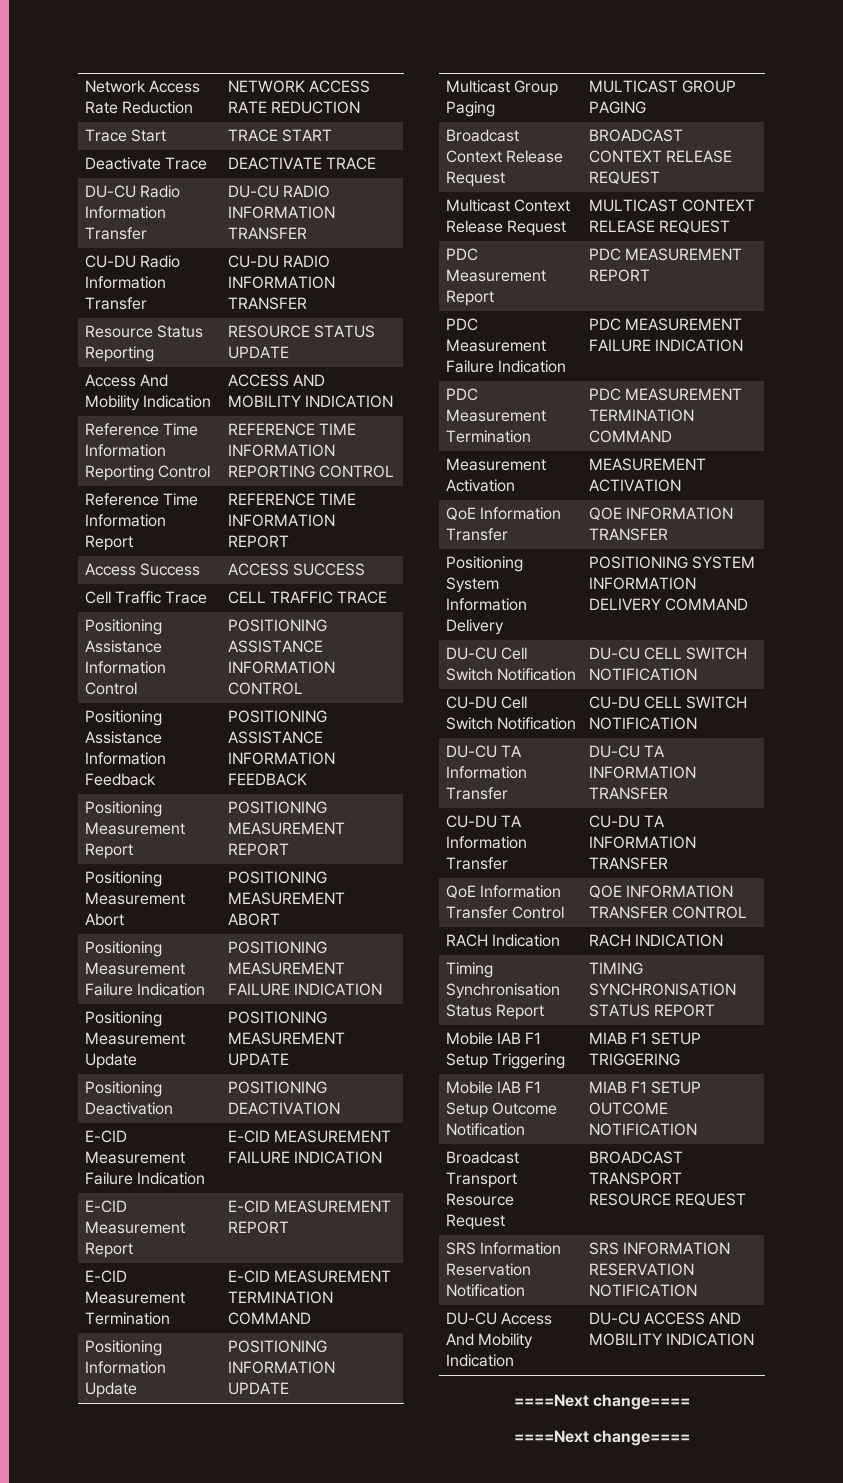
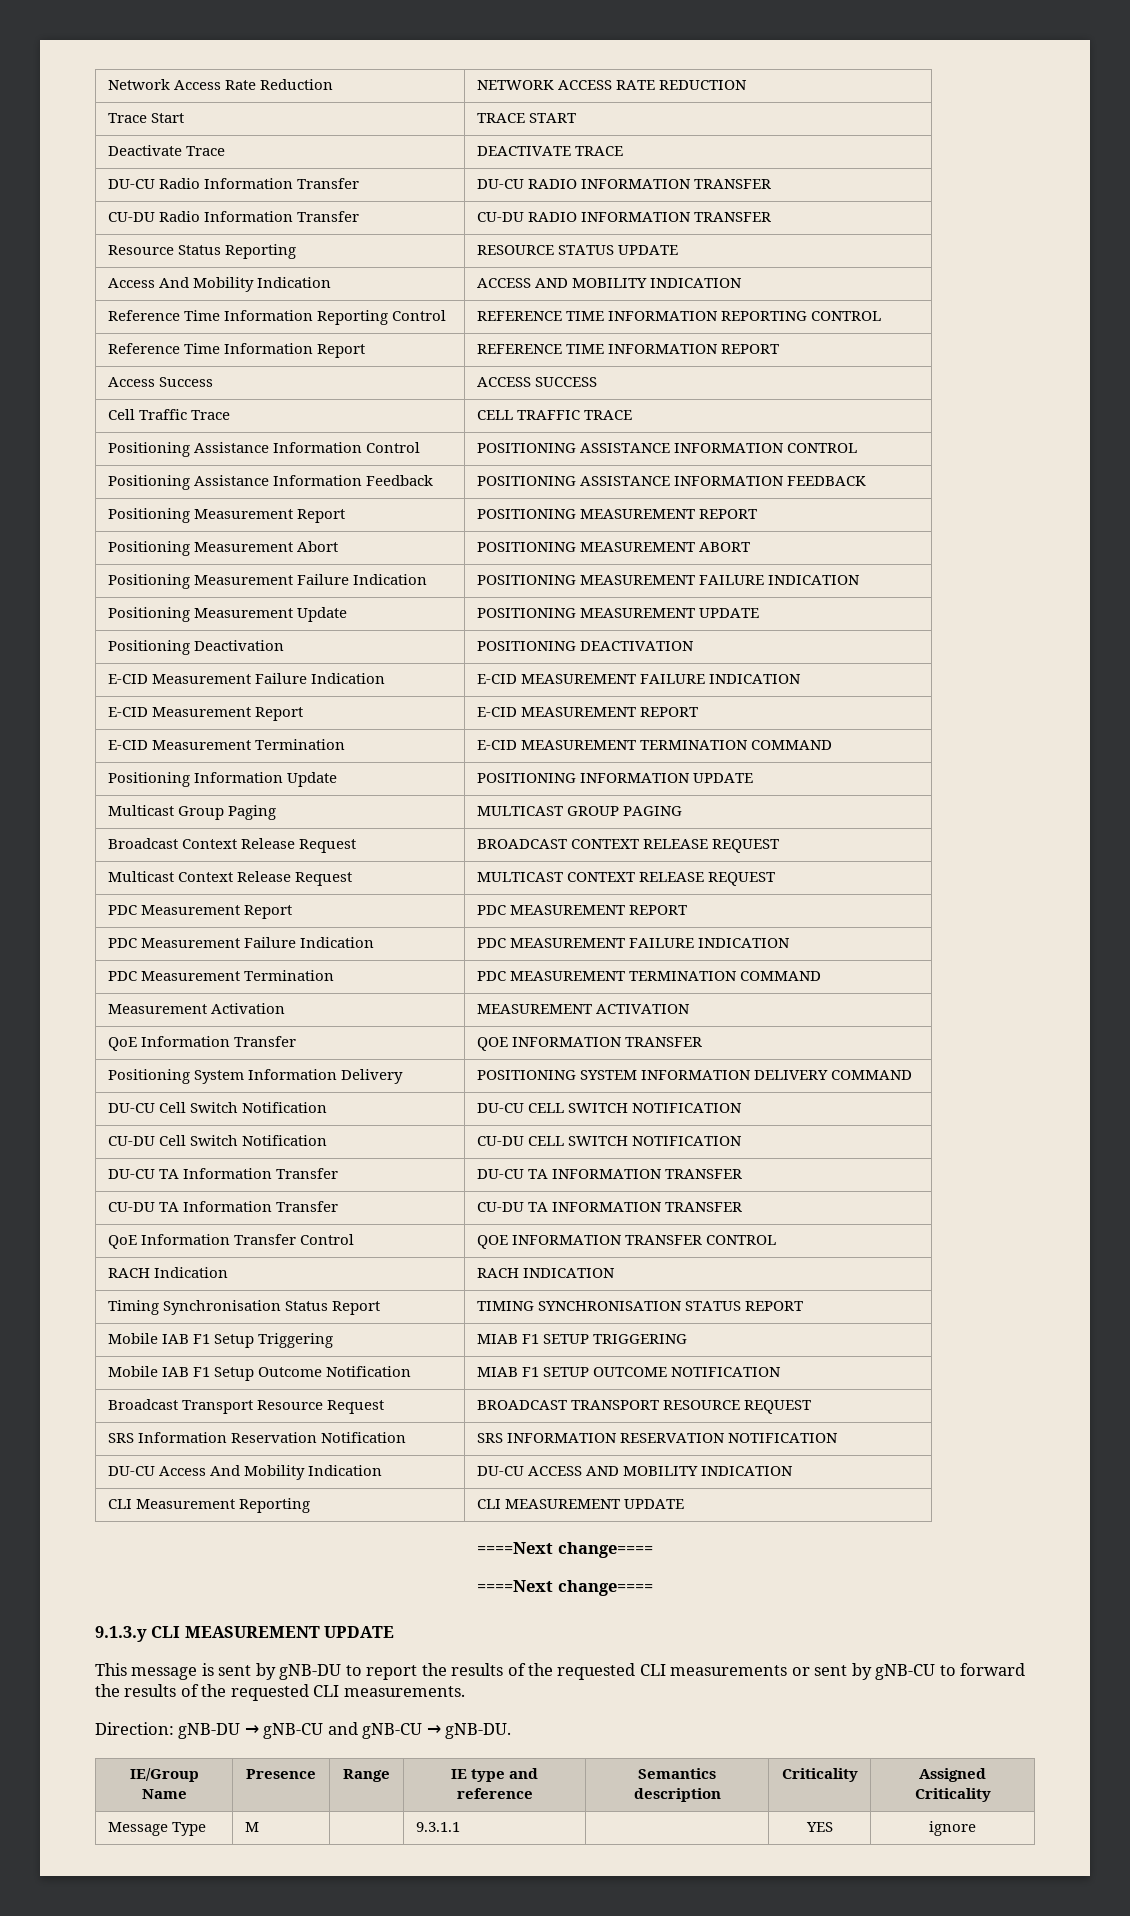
  DU-CU Access And Mobility Indication | DU-CU ACCESS AND MOBILITY INDICATION
+ CLI Measurement Reporting | CLI MEASUREMENT UPDATE
  ====Next change====
  ====Next change====
+ 9.1.3.y CLI MEASUREMENT UPDATE
+ This message is sent by gNB-DU to report the results of the requested CLI measurements or sent by gNB-CU to forward the results of the requested CLI measurements.
+ Direction: gNB-DU → gNB-CU and gNB-CU → gNB-DU.
+ IE/Group Name | Presence | Range | IE type and reference | Semantics description | Criticality | Assigned Criticality
+ Message Type | M | | 9.3.1.1 | | YES | ignore

